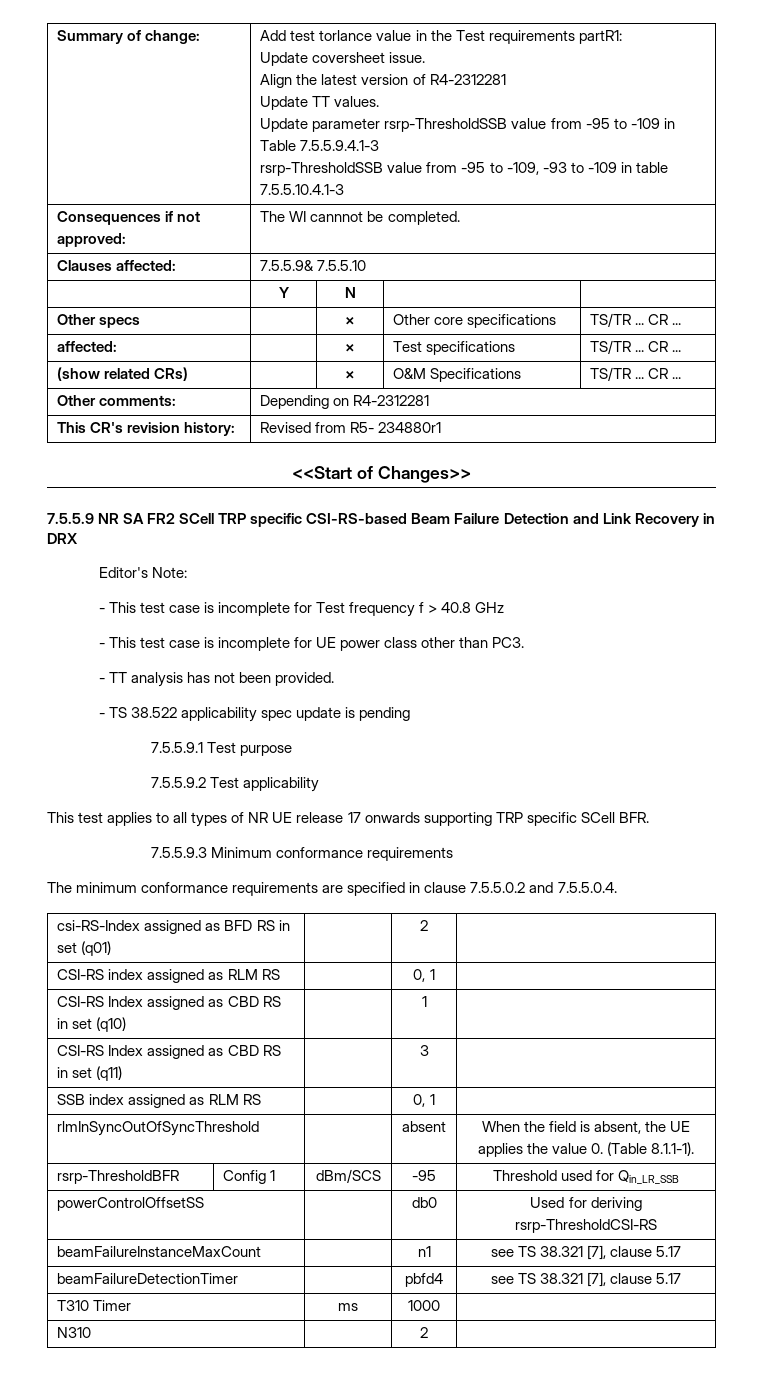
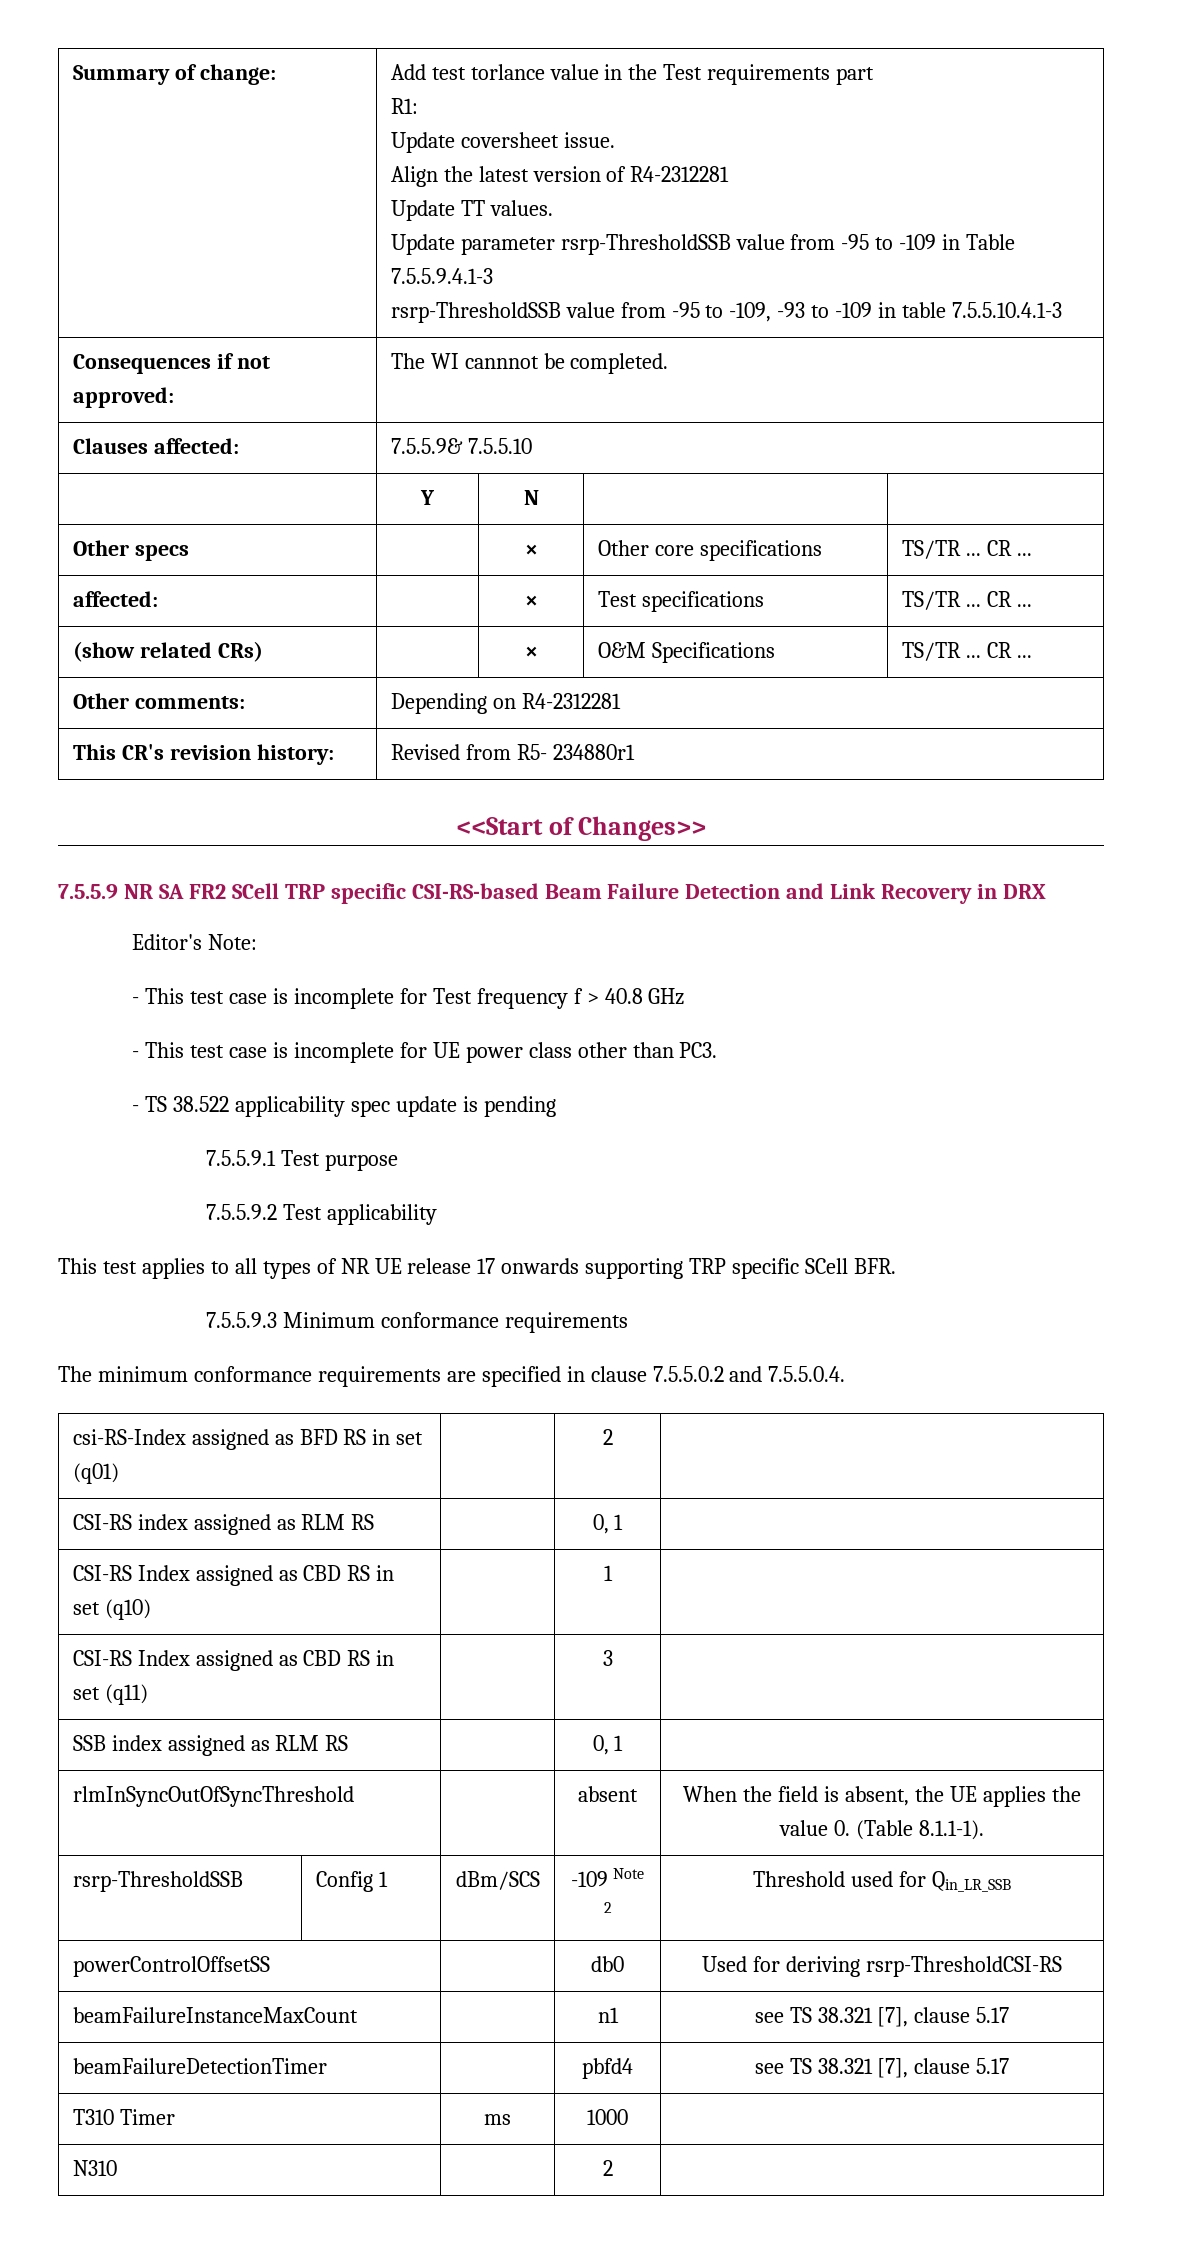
- Add test torlance value in the Test requirements partR1:
+ Add test torlance value in the Test requirements part
+ R1:
- - TT analysis has not been provided.
- rsrp-ThresholdBFR | Config 1 | dBm/SCS | -95 | Threshold used for Qin_LR_SSB
+ rsrp-ThresholdSSB | Config 1 | dBm/SCS | -109 Note 2 | Threshold used for Qin_LR_SSB

